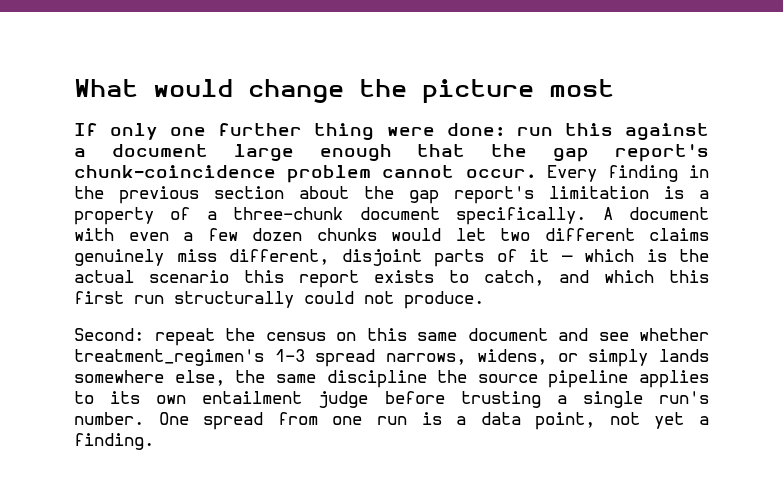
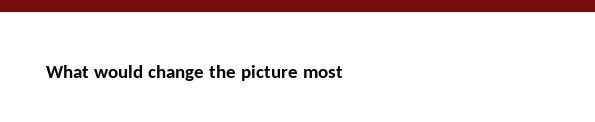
- If only one further thing were done: run this against a document large enough that the gap report's chunk-coincidence problem cannot occur. Every finding in the previous section about the gap report's limitation is a property of a three-chunk document specifically. A document with even a few dozen chunks would let two different claims genuinely miss different, disjoint parts of it — which is the actual scenario this report exists to catch, and which this first run structurally could not produce.
- Second: repeat the census on this same document and see whether treatment_regimen's 1–3 spread narrows, widens, or simply lands somewhere else, the same discipline the source pipeline applies to its own entailment judge before trusting a single run's number. One spread from one run is a data point, not yet a finding.

